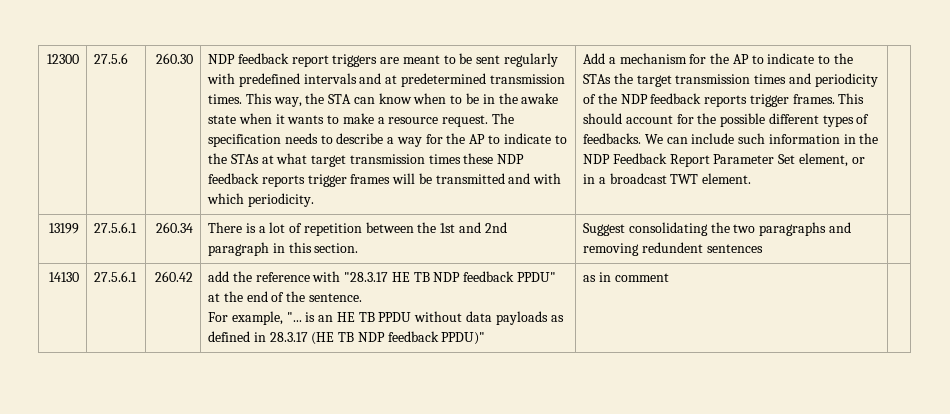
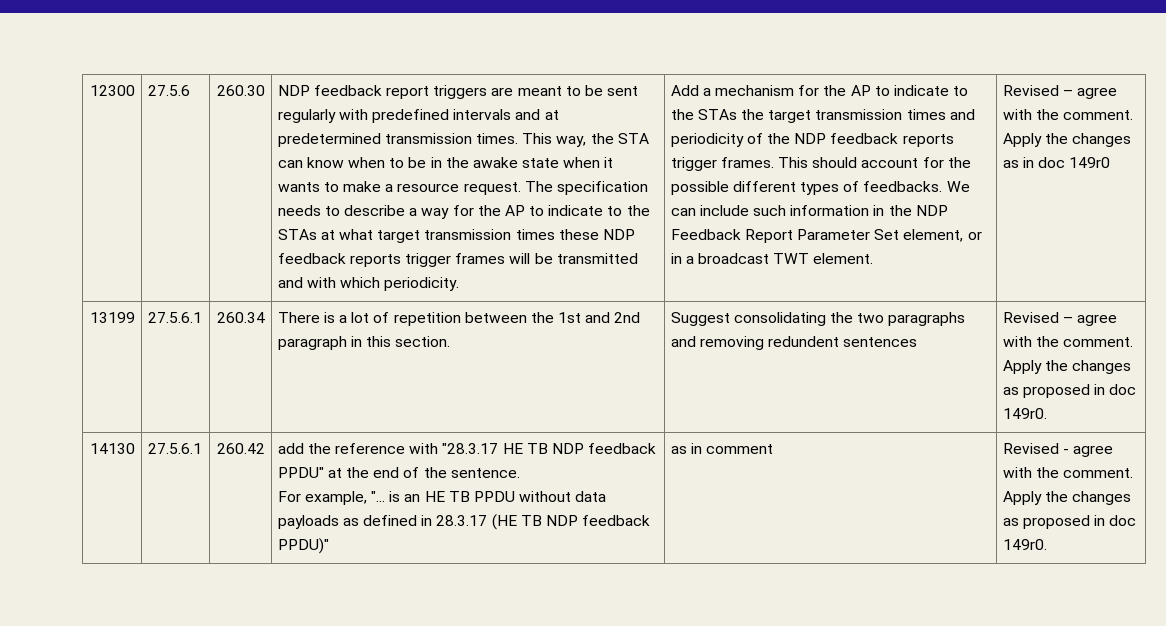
+ Revised – agree with the comment. Apply the changes as in doc 149r0
- Suggest consolidating the two paragraphs and removing redundent sentences
+ Suggest consolidating the two paragraphs and removing redundent sentences | Revised – agree with the comment. Apply the changes as proposed in doc 149r0.
- as in comment
+ as in comment | Revised - agree with the comment. Apply the changes as proposed in doc 149r0.

